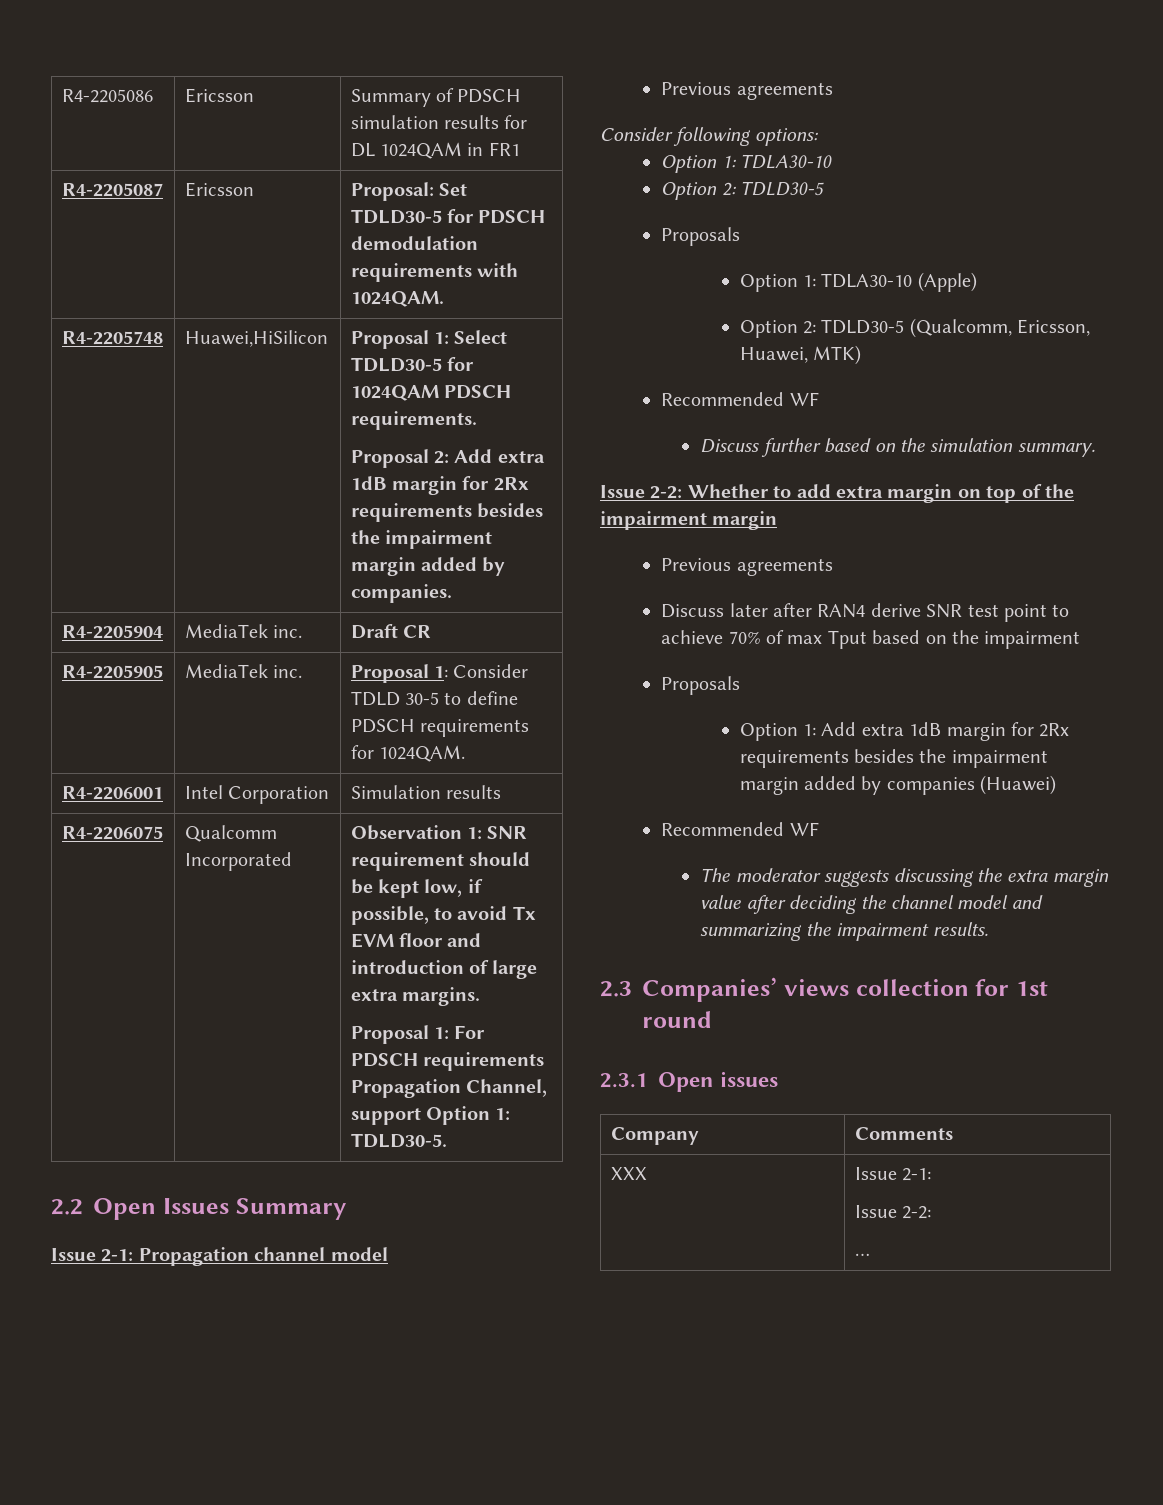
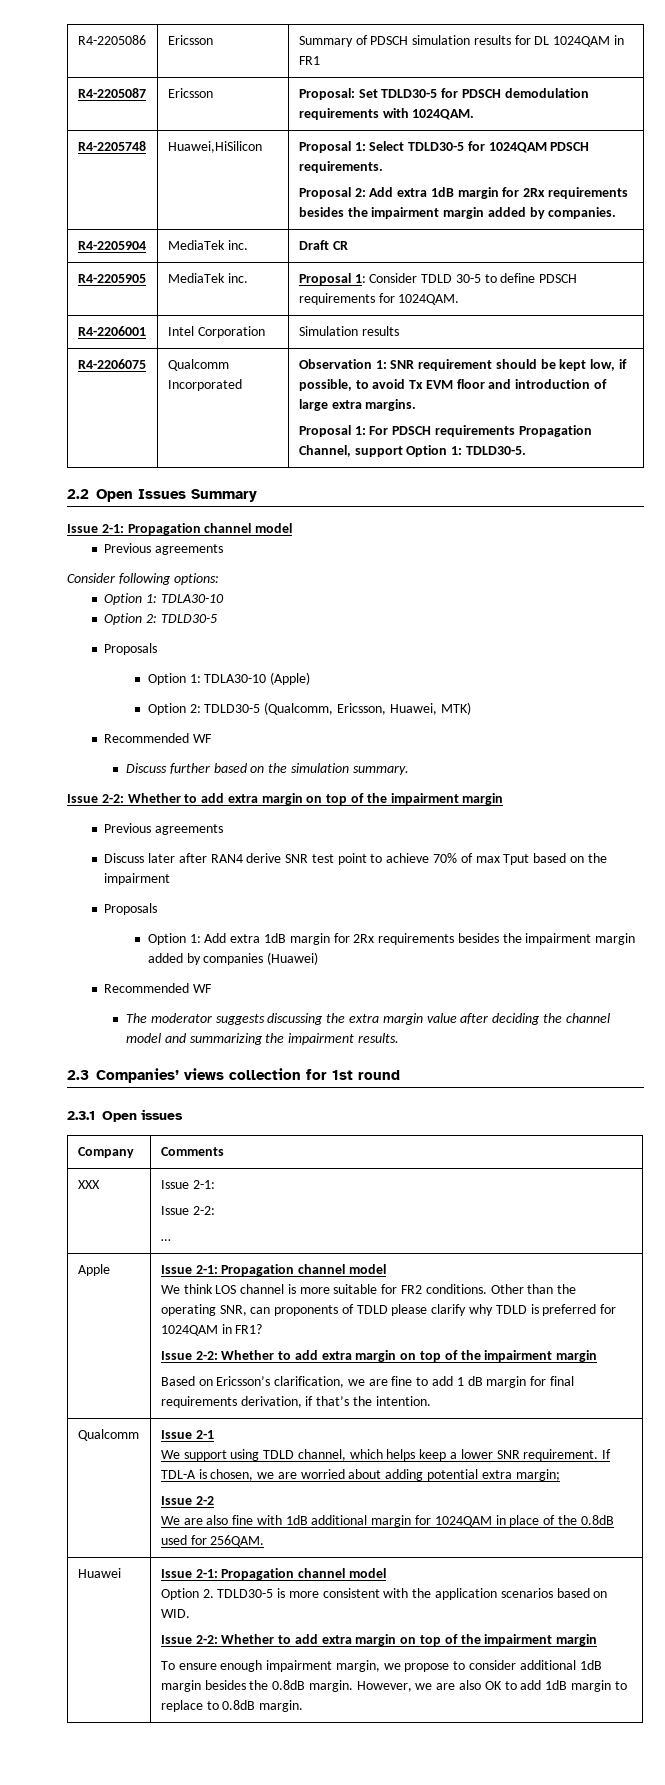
+ Apple | Issue 2-1: Propagation channel model
+ We think LOS channel is more suitable for FR2 conditions. Other than the operating SNR, can proponents of TDLD please clarify why TDLD is preferred for 1024QAM in FR1?
+ Issue 2-2: Whether to add extra margin on top of the impairment margin
+ Based on Ericsson’s clarification, we are fine to add 1 dB margin for final requirements derivation, if that’s the intention.
+ Qualcomm | Issue 2-1
+ We support using TDLD channel, which helps keep a lower SNR requirement. If TDL-A is chosen, we are worried about adding potential extra margin;
+ Issue 2-2
+ We are also fine with 1dB additional margin for 1024QAM in place of the 0.8dB used for 256QAM.
+ Huawei | Issue 2-1: Propagation channel model
+ Option 2. TDLD30-5 is more consistent with the application scenarios based on WID.
+ Issue 2-2: Whether to add extra margin on top of the impairment margin
+ To ensure enough impairment margin, we propose to consider additional 1dB margin besides the 0.8dB margin. However, we are also OK to add 1dB margin to replace to 0.8dB margin.

